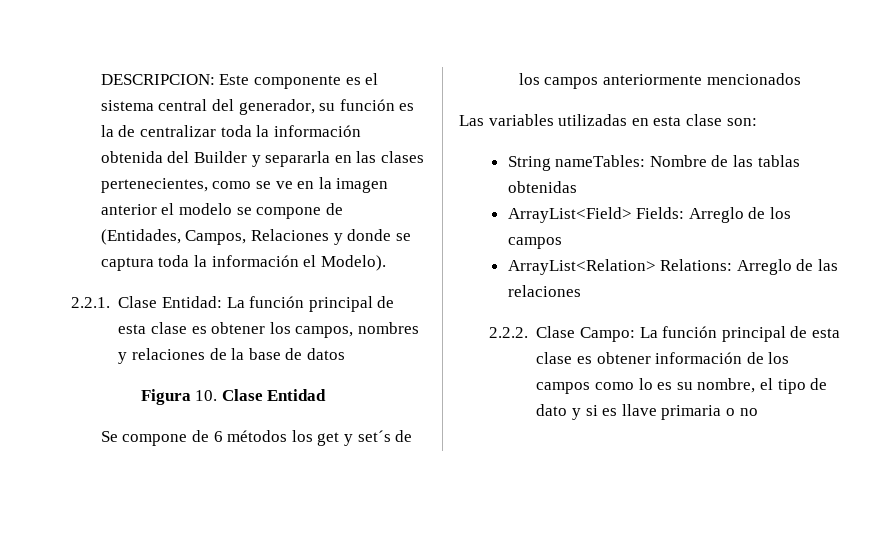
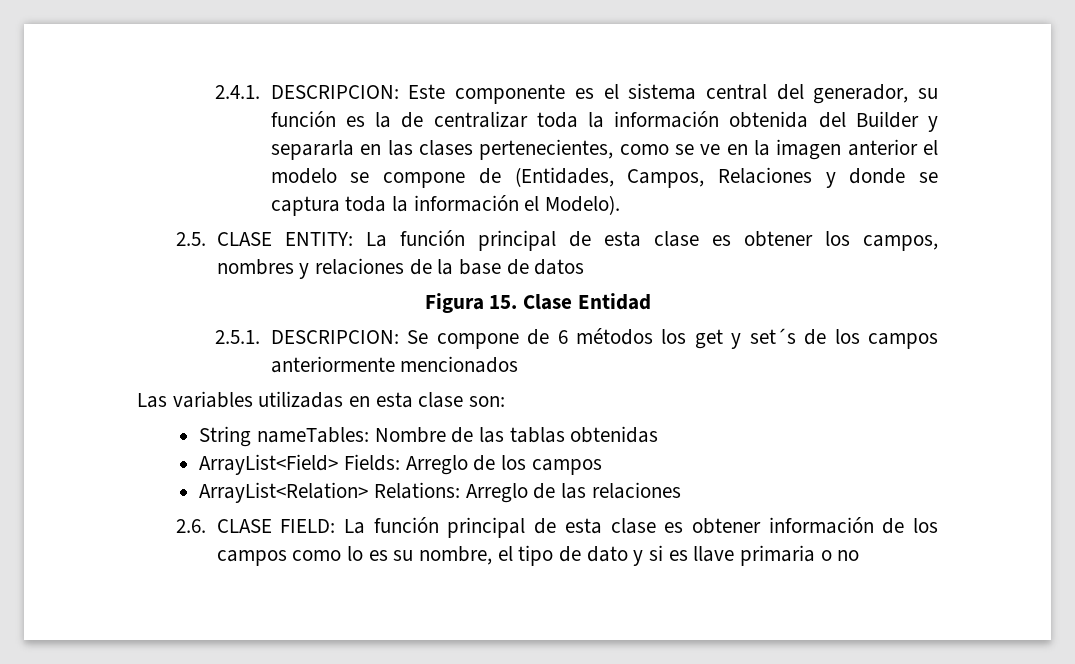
- DESCRIPCION: Este componente es el sistema central del generador, su función es la de centralizar toda la información obtenida del Builder y separarla en las clases pertenecientes, como se ve en la imagen anterior el modelo se compone de (Entidades, Campos, Relaciones y donde se captura toda la información el Modelo).
+ 2.4.1. DESCRIPCION: Este componente es el sistema central del generador, su función es la de centralizar toda la información obtenida del Builder y separarla en las clases pertenecientes, como se ve en la imagen anterior el modelo se compone de (Entidades, Campos, Relaciones y donde se captura toda la información el Modelo).
- 2.2.1. Clase Entidad: La función principal de esta clase es obtener los campos, nombres y relaciones de la base de datos
+ 2.5. CLASE ENTITY: La función principal de esta clase es obtener los campos, nombres y relaciones de la base de datos
- Figura 10. Clase Entidad
+ Figura 15. Clase Entidad
- Se compone de 6 métodos los get y set´s de los campos anteriormente mencionados
+ 2.5.1. DESCRIPCION: Se compone de 6 métodos los get y set´s de los campos anteriormente mencionados
- 2.2.2. Clase Campo: La función principal de esta clase es obtener información de los campos como lo es su nombre, el tipo de dato y si es llave primaria o no
+ 2.6. CLASE FIELD: La función principal de esta clase es obtener información de los campos como lo es su nombre, el tipo de dato y si es llave primaria o no

